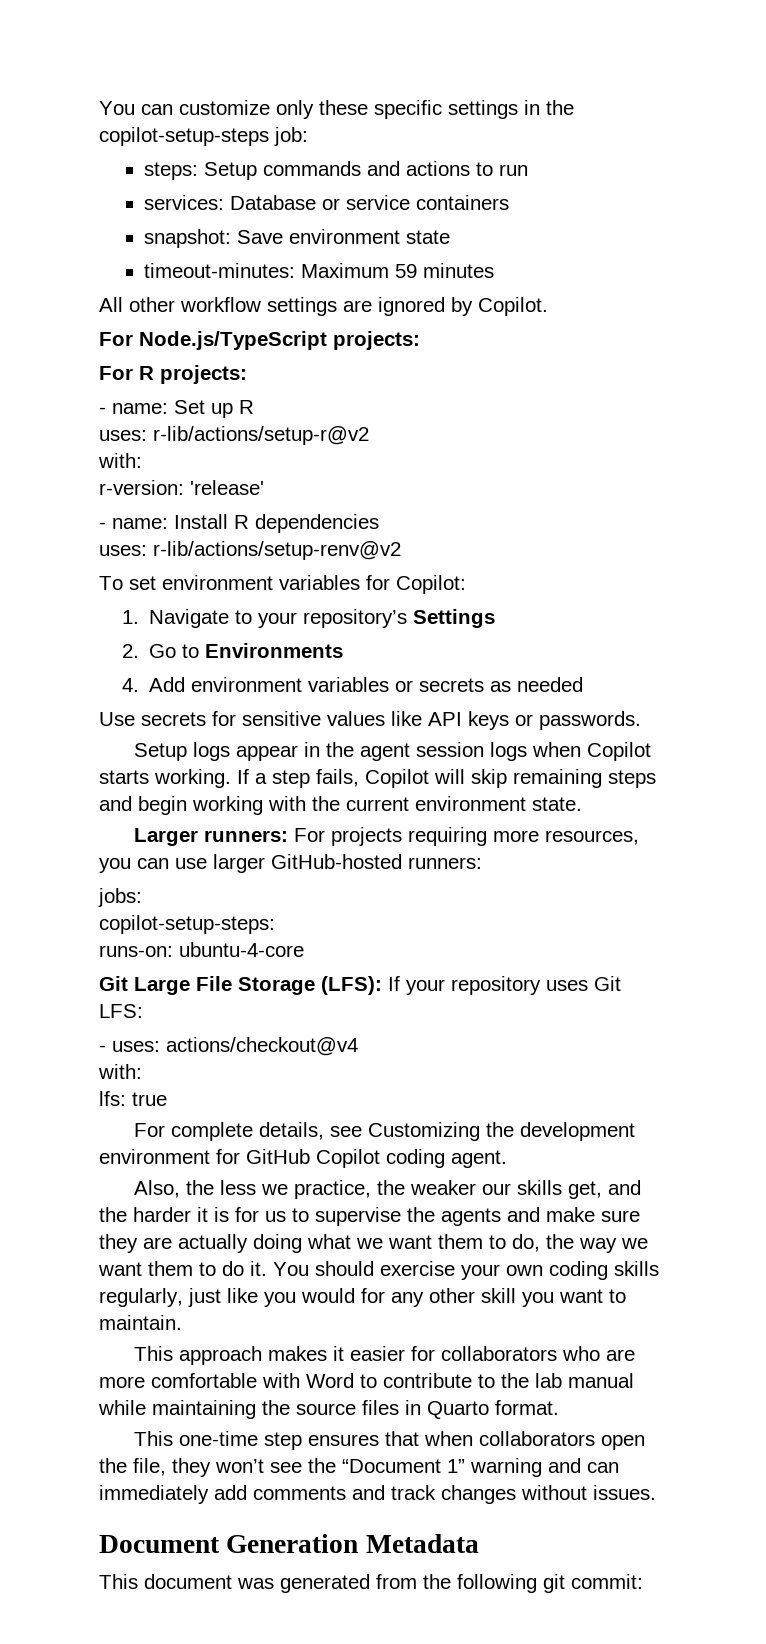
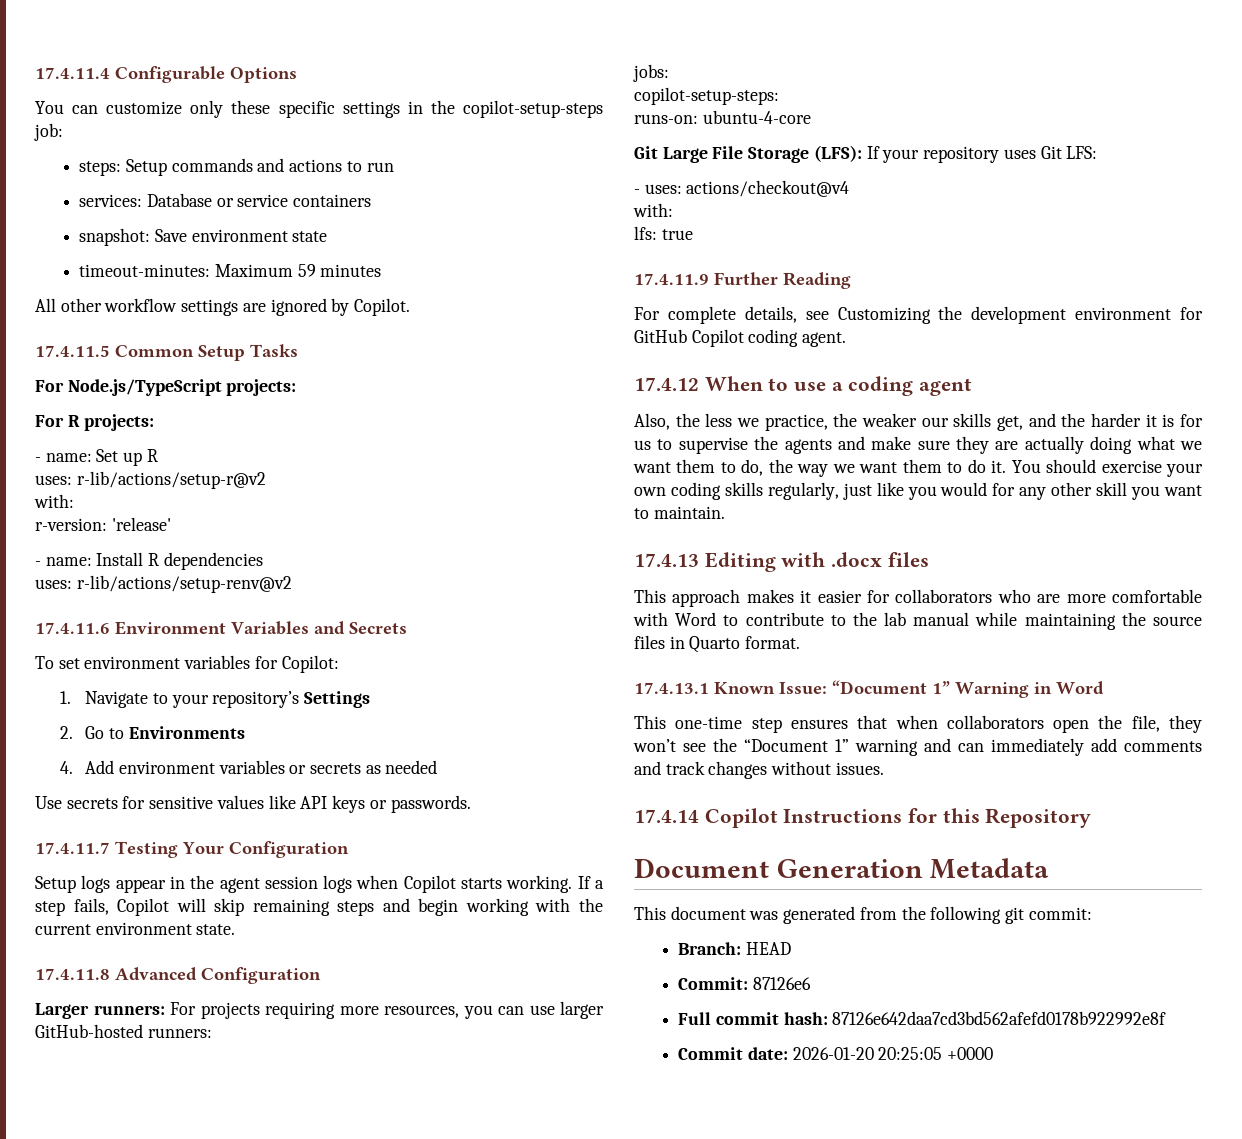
+ 17.4.11.4 Configurable Options
+ 17.4.11.5 Common Setup Tasks
+ 17.4.11.6 Environment Variables and Secrets
+ 17.4.11.7 Testing Your Configuration
+ 17.4.11.8 Advanced Configuration
+ 17.4.11.9 Further Reading
+ 17.4.12 When to use a coding agent
+ 17.4.13 Editing with .docx files
+ 17.4.13.1 Known Issue: “Document 1” Warning in Word
+ 17.4.14 Copilot Instructions for this Repository
+ Branch: HEAD
+ Commit: 87126e6
+ Full commit hash: 87126e642daa7cd3bd562afefd0178b922992e8f
+ Commit date: 2026-01-20 20:25:05 +0000

